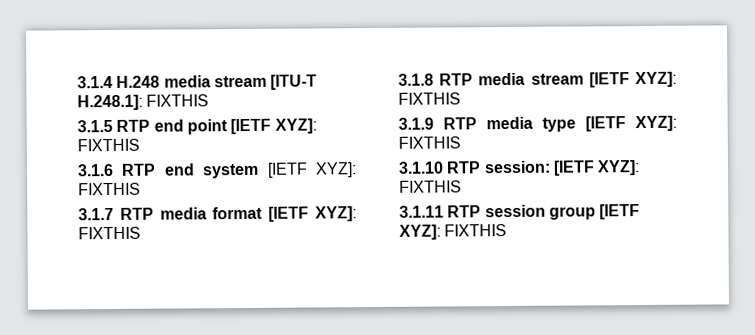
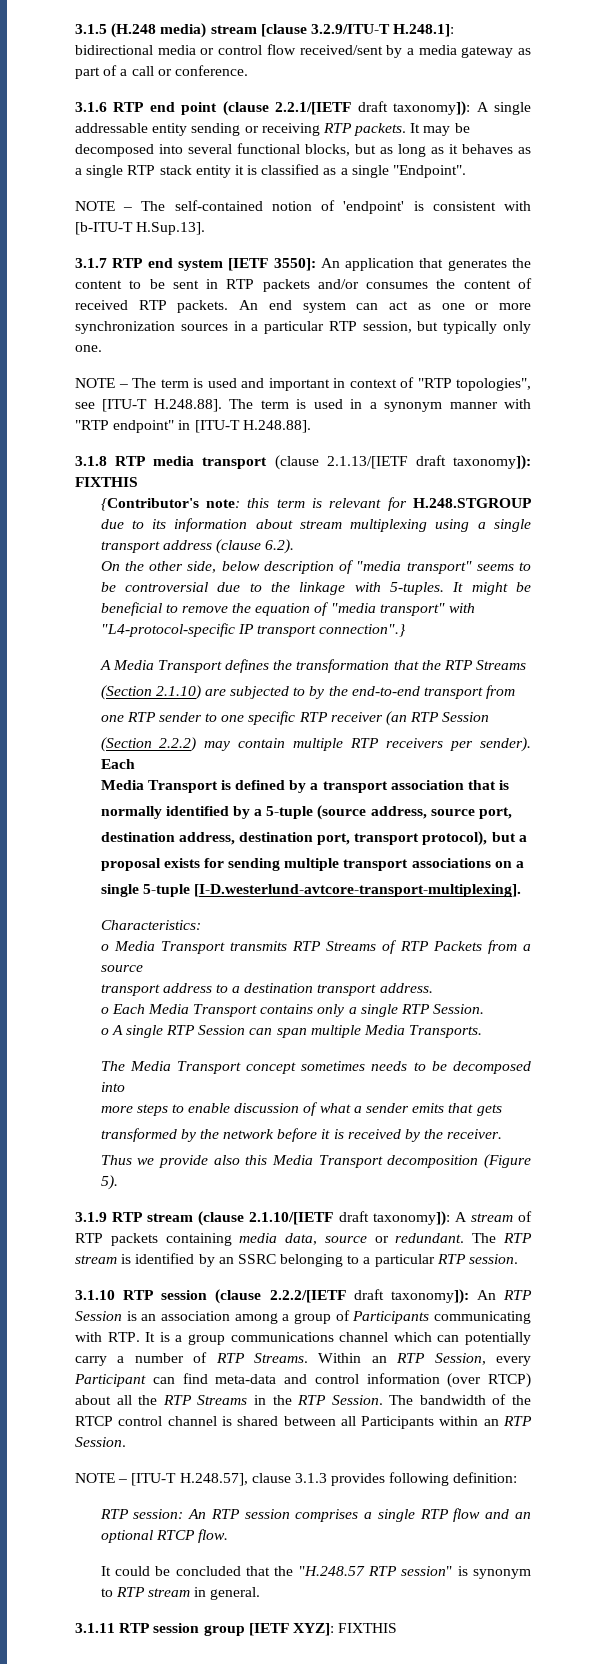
- 3.1.4 H.248 media stream [ITU-T H.248.1]: FIXTHIS
- 3.1.5 RTP end point [IETF XYZ]: FIXTHIS
- 3.1.6 RTP end system [IETF XYZ]: FIXTHIS
- 3.1.7 RTP media format [IETF XYZ]: FIXTHIS
- 3.1.8 RTP media stream [IETF XYZ]: FIXTHIS
- 3.1.9 RTP media type [IETF XYZ]: FIXTHIS
- 3.1.10 RTP session: [IETF XYZ]: FIXTHIS
+ 3.1.5 (H.248 media) stream [clause 3.2.9/ITU-T H.248.1]: bidirectional media or control flow received/sent by a media gateway as part of a call or conference.
+ 3.1.6 RTP end point (clause 2.2.1/[IETF draft taxonomy]): A single addressable entity sending or receiving RTP packets. It may be decomposed into several functional blocks, but as long as it behaves as a single RTP stack entity it is classified as a single "Endpoint".
+ NOTE – The self-contained notion of 'endpoint' is consistent with [b-ITU-T H.Sup.13].
+ 3.1.7 RTP end system [IETF 3550]: An application that generates the content to be sent in RTP packets and/or consumes the content of received RTP packets. An end system can act as one or more synchronization sources in a particular RTP session, but typically only one.
+ NOTE – The term is used and important in context of "RTP topologies", see [ITU-T H.248.88]. The term is used in a synonym manner with "RTP endpoint" in [ITU-T H.248.88].
+ 3.1.8 RTP media transport (clause 2.1.13/[IETF draft taxonomy]): FIXTHIS
+ {Contributor's note: this term is relevant for H.248.STGROUP due to its information about stream multiplexing using a single transport address (clause 6.2).
+ On the other side, below description of "media transport" seems to be controversial due to the linkage with 5-tuples. It might be beneficial to remove the equation of "media transport" with "L4-protocol-specific IP transport connection".}
+ A Media Transport defines the transformation that the RTP Streams
+ (Section 2.1.10) are subjected to by the end-to-end transport from
+ one RTP sender to one specific RTP receiver (an RTP Session
+ (Section 2.2.2) may contain multiple RTP receivers per sender). Each
+ Media Transport is defined by a transport association that is
+ normally identified by a 5-tuple (source address, source port,
+ destination address, destination port, transport protocol), but a
+ proposal exists for sending multiple transport associations on a
+ single 5-tuple [I-D.westerlund-avtcore-transport-multiplexing].
+ Characteristics:
+ o Media Transport transmits RTP Streams of RTP Packets from a source
+ transport address to a destination transport address.
+ o Each Media Transport contains only a single RTP Session.
+ o A single RTP Session can span multiple Media Transports.
+ The Media Transport concept sometimes needs to be decomposed into
+ more steps to enable discussion of what a sender emits that gets
+ transformed by the network before it is received by the receiver.
+ Thus we provide also this Media Transport decomposition (Figure 5).
+ 3.1.9 RTP stream (clause 2.1.10/[IETF draft taxonomy]): A stream of RTP packets containing media data, source or redundant. The RTP stream is identified by an SSRC belonging to a particular RTP session.
+ 3.1.10 RTP session (clause 2.2.2/[IETF draft taxonomy]): An RTP Session is an association among a group of Participants communicating with RTP. It is a group communications channel which can potentially carry a number of RTP Streams. Within an RTP Session, every Participant can find meta-data and control information (over RTCP) about all the RTP Streams in the RTP Session. The bandwidth of the RTCP control channel is shared between all Participants within an RTP Session.
+ NOTE – [ITU-T H.248.57], clause 3.1.3 provides following definition:
+ RTP session: An RTP session comprises a single RTP flow and an optional RTCP flow.
+ It could be concluded that the "H.248.57 RTP session" is synonym to RTP stream in general.

